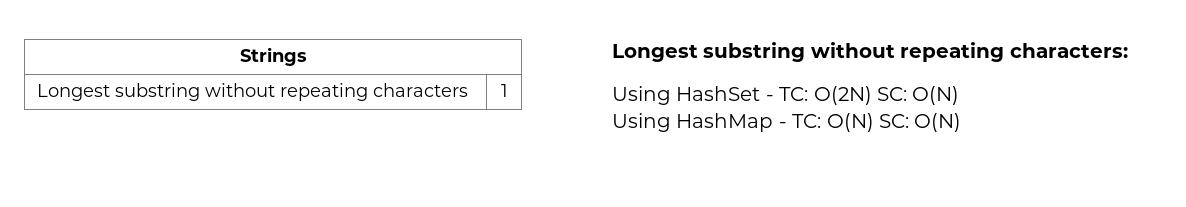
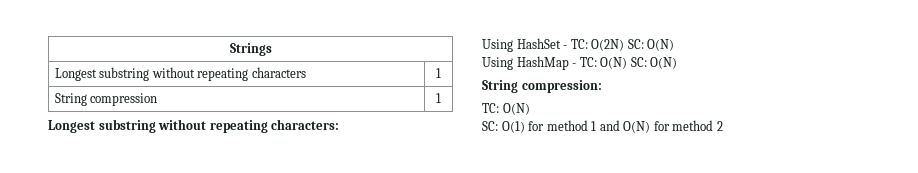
+ String compression | 1
+ String compression:
+ TC: O(N)
+ SC: O(1) for method 1 and O(N) for method 2

